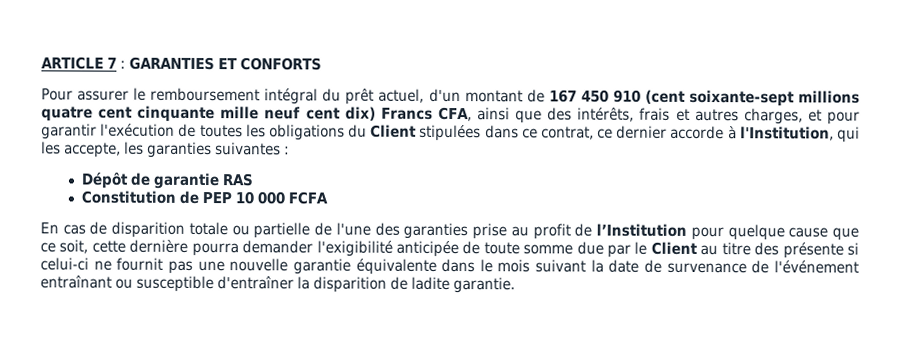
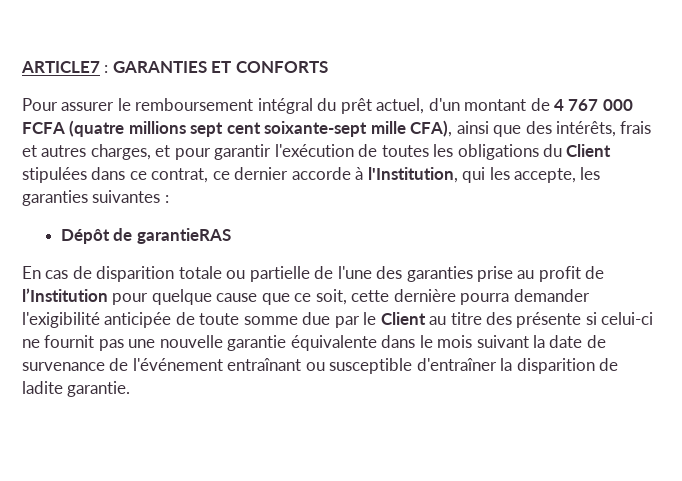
- ARTICLE 7 : GARANTIES ET CONFORTS
+ ARTICLE7 : GARANTIES ET CONFORTS
- Pour assurer le remboursement intégral du prêt actuel, d'un montant de 167 450 910 (cent soixante-sept millions quatre cent cinquante mille neuf cent dix) Francs CFA, ainsi que des intérêts, frais et autres charges, et pour garantir l'exécution de toutes les obligations du Client stipulées dans ce contrat, ce dernier accorde à l'Institution, qui les accepte, les garanties suivantes :
+ Pour assurer le remboursement intégral du prêt actuel, d'un montant de 4 767 000 FCFA (quatre millions sept cent soixante-sept mille CFA), ainsi que des intérêts, frais et autres charges, et pour garantir l'exécution de toutes les obligations du Client stipulées dans ce contrat, ce dernier accorde à l'Institution, qui les accepte, les garanties suivantes :
- Dépôt de garantie RAS
- Constitution de PEP 10 000 FCFA
+ Dépôt de garantieRAS

